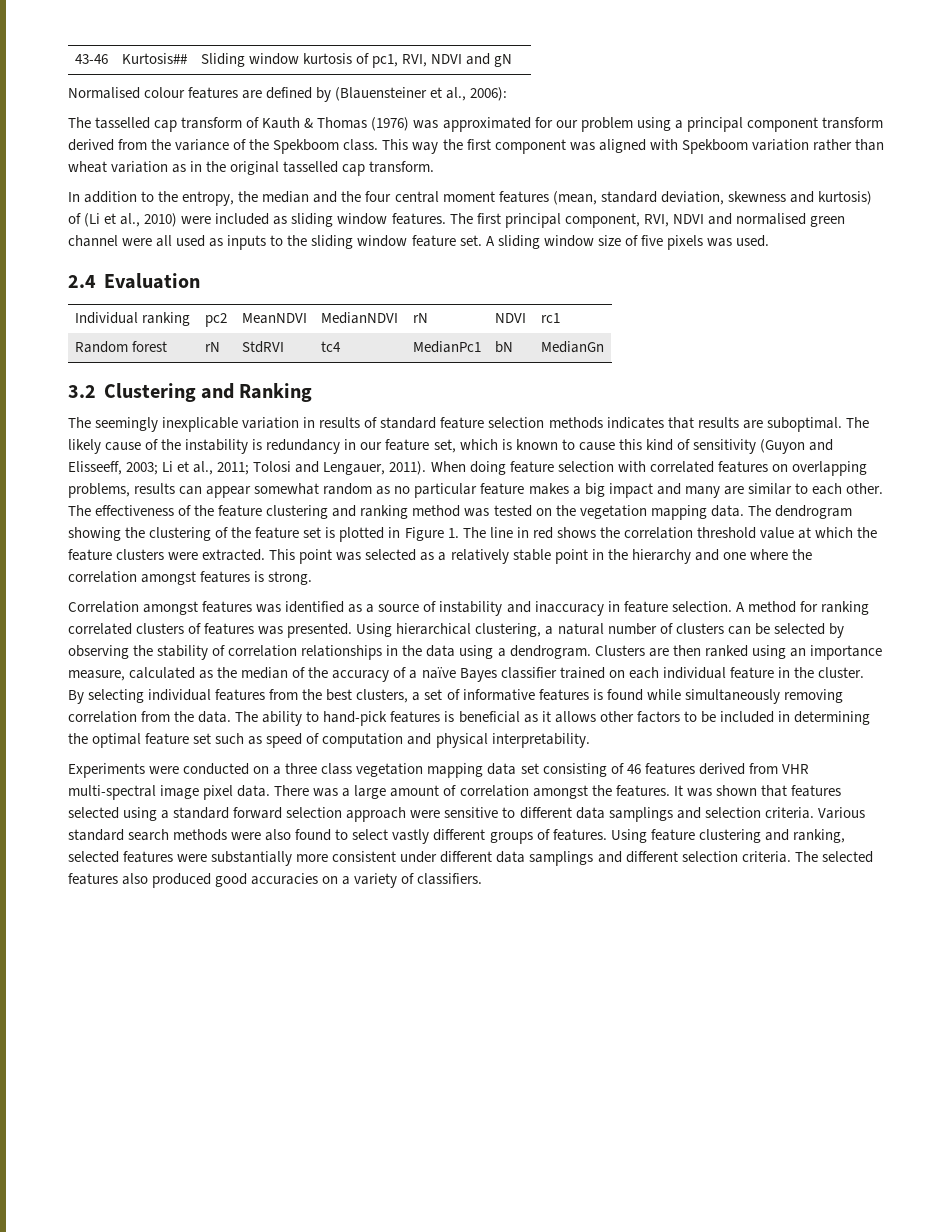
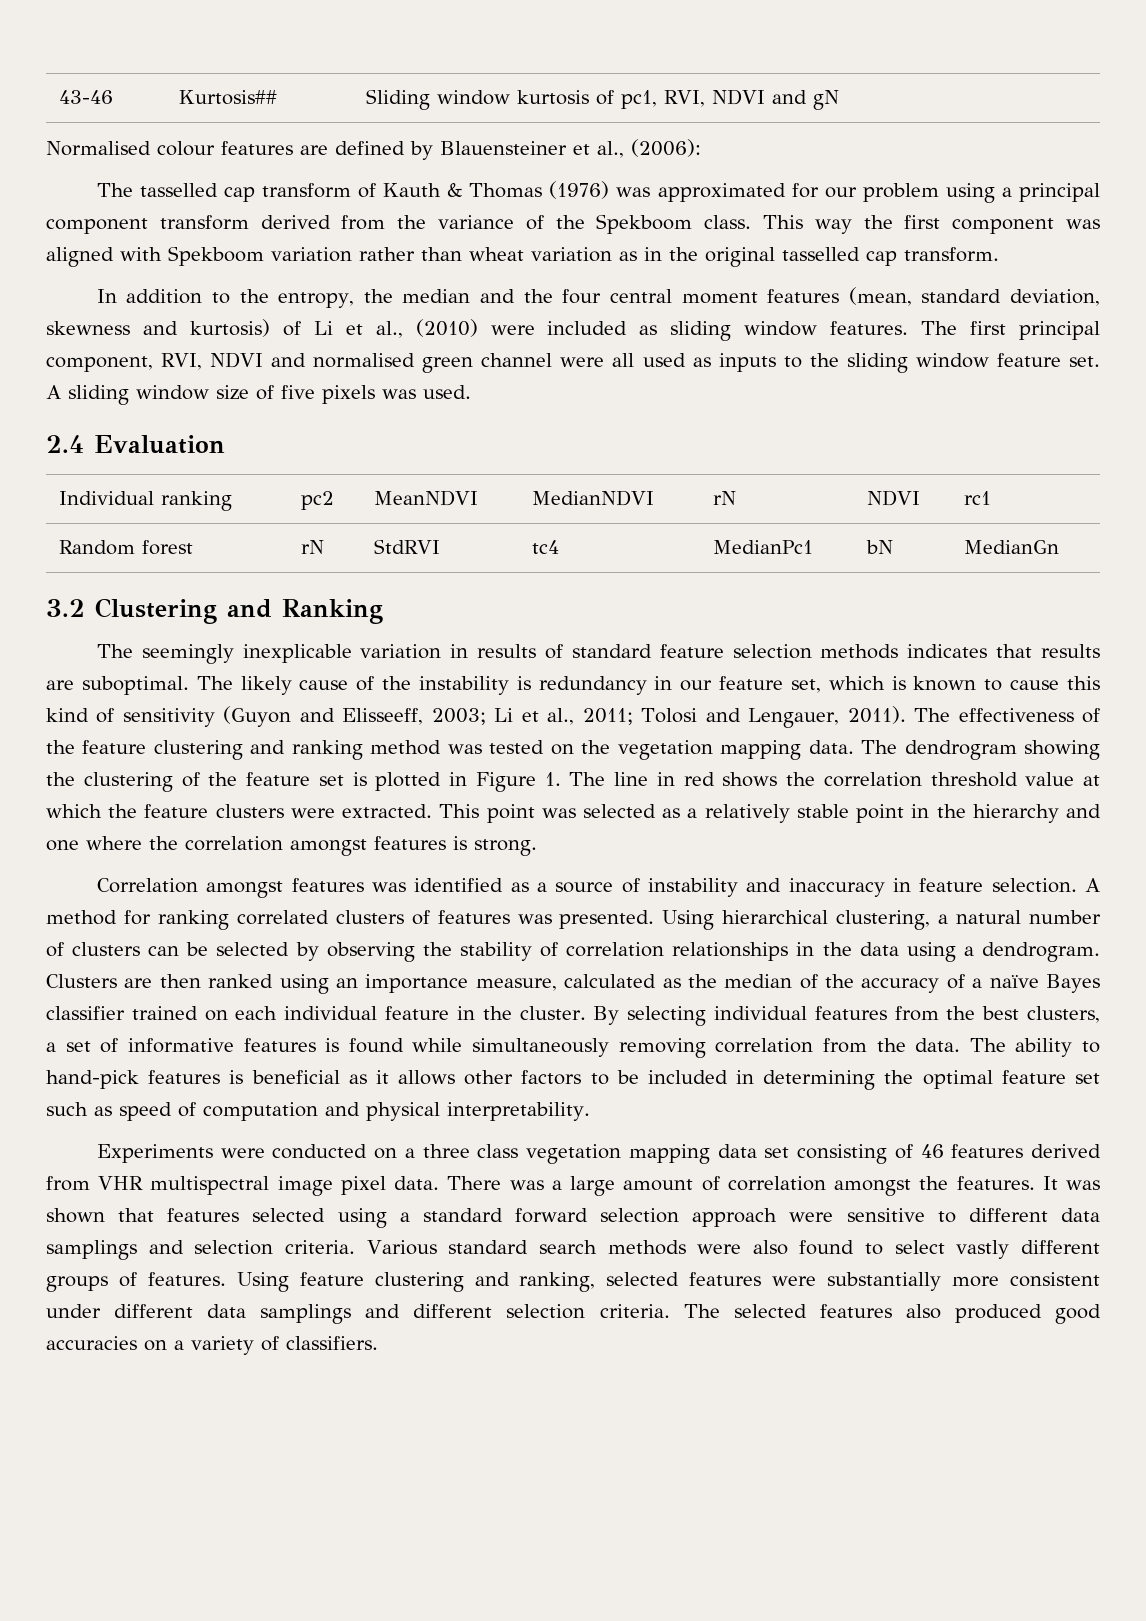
- Normalised colour features are defined by (Blauensteiner et al., 2006):
+ Normalised colour features are defined by Blauensteiner et al., (2006):
- In addition to the entropy, the median and the four central moment features (mean, standard deviation, skewness and kurtosis) of (Li et al., 2010) were included as sliding window features.
+ In addition to the entropy, the median and the four central moment features (mean, standard deviation, skewness and kurtosis) of Li et al., (2010) were included as sliding window features.
- When doing feature selection with correlated features on overlapping problems, results can appear somewhat random as no particular feature makes a big impact and many are similar to each other.
- Experiments were conducted on a three class vegetation mapping data set consisting of 46 features derived from VHR multi-spectral image pixel data.
+ Experiments were conducted on a three class vegetation mapping data set consisting of 46 features derived from VHR multispectral image pixel data.

